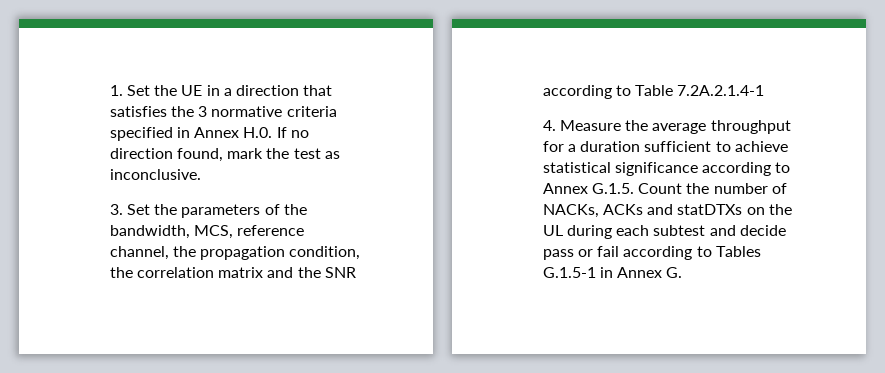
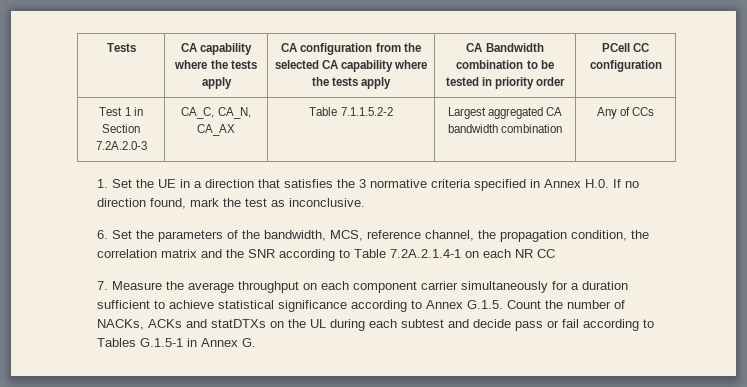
+ Tests | CA capability where the tests apply | CA configuration from the selected CA capability where the tests apply | CA Bandwidth combination to be tested in priority order | PCell CC configuration
+ Test 1 in Section 7.2A.2.0-3 | CA_C, CA_N, CA_AX | Table 7.1.1.5.2-2 | Largest aggregated CA bandwidth combination | Any of CCs
- 3. Set the parameters of the bandwidth, MCS, reference channel, the propagation condition, the correlation matrix and the SNR according to Table 7.2A.2.1.4-1
- 4. Measure the average throughput for a duration sufficient to achieve statistical significance according to Annex G.1.5. Count the number of NACKs, ACKs and statDTXs on the UL during each subtest and decide pass or fail according to Tables G.1.5-1 in Annex G.
+ 6. Set the parameters of the bandwidth, MCS, reference channel, the propagation condition, the correlation matrix and the SNR according to Table 7.2A.2.1.4-1 on each NR CC
+ 7. Measure the average throughput on each component carrier simultaneously for a duration sufficient to achieve statistical significance according to Annex G.1.5. Count the number of NACKs, ACKs and statDTXs on the UL during each subtest and decide pass or fail according to Tables G.1.5-1 in Annex G.

